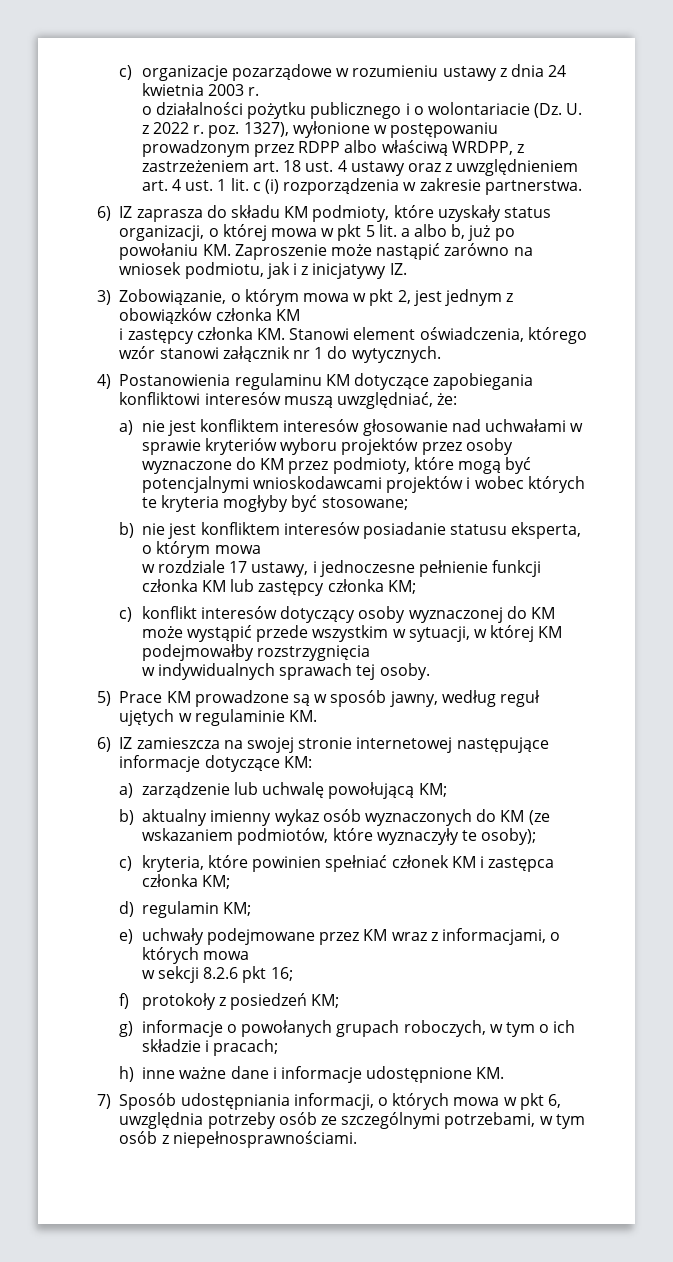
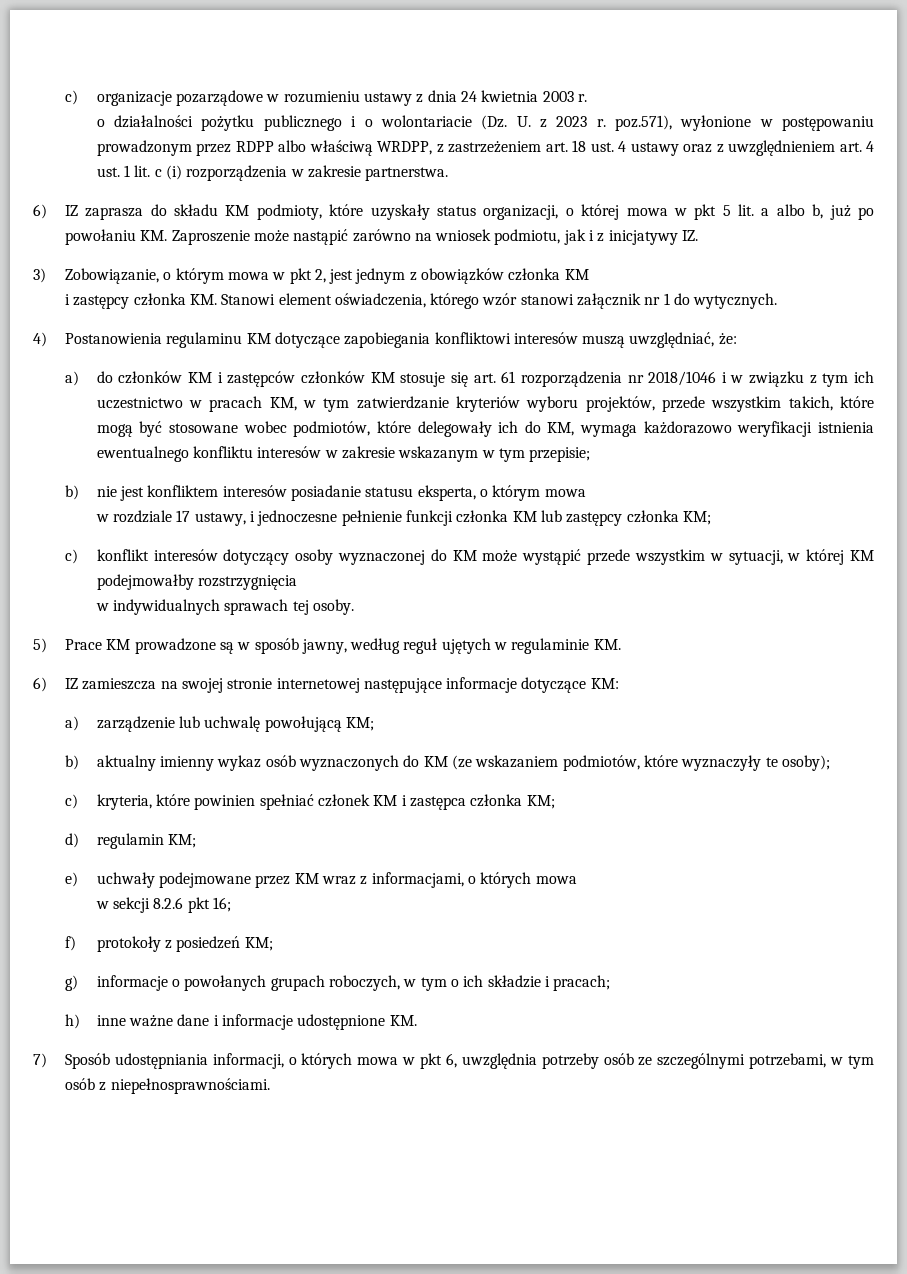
- o działalności pożytku publicznego i o wolontariacie (Dz. U. z 2022 r. poz. 1327), wyłonione w postępowaniu prowadzonym przez RDPP albo właściwą WRDPP, z zastrzeżeniem art. 18 ust. 4 ustawy oraz z uwzględnieniem art. 4 ust. 1 lit. c (i) rozporządzenia w zakresie partnerstwa.
+ o działalności pożytku publicznego i o wolontariacie (Dz. U. z 2023 r. poz.571), wyłonione w postępowaniu prowadzonym przez RDPP albo właściwą WRDPP, z zastrzeżeniem art. 18 ust. 4 ustawy oraz z uwzględnieniem art. 4 ust. 1 lit. c (i) rozporządzenia w zakresie partnerstwa.
- a) nie jest konfliktem interesów głosowanie nad uchwałami w sprawie kryteriów wyboru projektów przez osoby wyznaczone do KM przez podmioty, które mogą być potencjalnymi wnioskodawcami projektów i wobec których te kryteria mogłyby być stosowane;
+ a) do członków KM i zastępców członków KM stosuje się art. 61 rozporządzenia nr 2018/1046 i w związku z tym ich uczestnictwo w pracach KM, w tym zatwierdzanie kryteriów wyboru projektów, przede wszystkim takich, które mogą być stosowane wobec podmiotów, które delegowały ich do KM, wymaga każdorazowo weryfikacji istnienia ewentualnego konfliktu interesów w zakresie wskazanym w tym przepisie;

